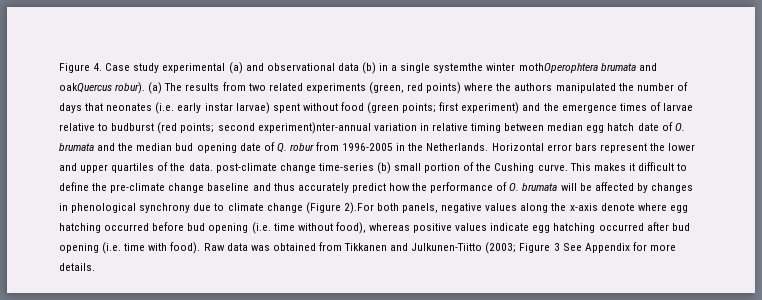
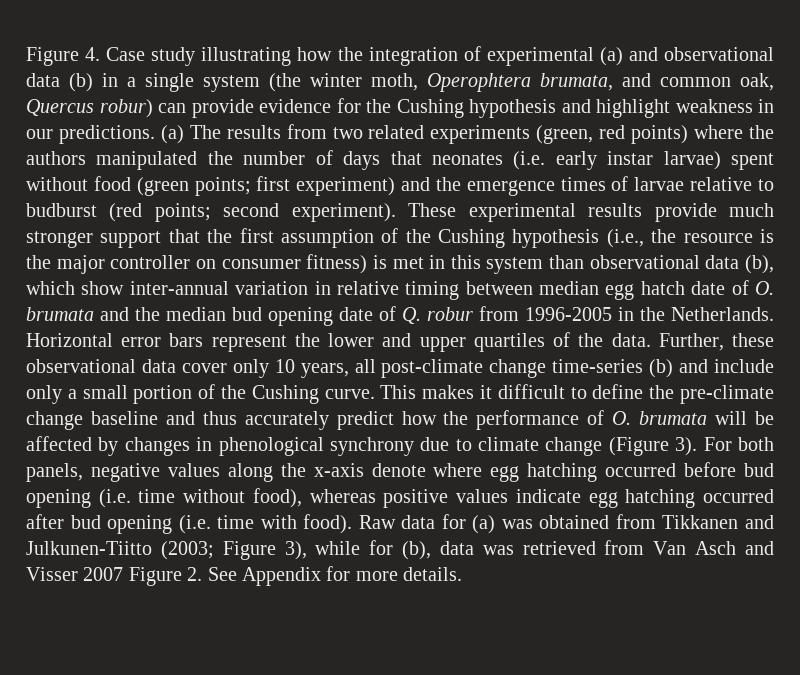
- Figure 4. Case study experimental (a) and observational data (b) in a single systemthe winter mothOperophtera brumata and oakQuercus robur).
+ Figure 4. Case study illustrating how the integration of experimental (a) and observational data (b) in a single system (the winter moth, Operophtera brumata, and common oak, Quercus robur) can provide evidence for the Cushing hypothesis and highlight weakness in our predictions.
- second experiment)nter-annual variation in relative timing between median egg hatch date of O. brumata and the median bud opening date of Q. robur from 1996-2005 in the Netherlands.
+ second experiment). These experimental results provide much stronger support that the first assumption of the Cushing hypothesis (i.e., the resource is the major controller on consumer fitness) is met in this system than observational data (b), which show inter-annual variation in relative timing between median egg hatch date of O. brumata and the median bud opening date of Q. robur from 1996-2005 in the Netherlands.
- Horizontal error bars represent the lower and upper quartiles of the data. post-climate change time-series (b) small portion of the Cushing curve.
+ Horizontal error bars represent the lower and upper quartiles of the data. Further, these observational data cover only 10 years, all post-climate change time-series (b) and include only a small portion of the Cushing curve.
- This makes it difficult to define the pre-climate change baseline and thus accurately predict how the performance of O. brumata will be affected by changes in phenological synchrony due to climate change (Figure 2).For both panels, negative values along the x-axis denote where egg hatching occurred before bud opening (i.e. time without food), whereas positive values indicate egg hatching occurred after bud opening (i.e. time with food).
+ This makes it difficult to define the pre-climate change baseline and thus accurately predict how the performance of O. brumata will be affected by changes in phenological synchrony due to climate change (Figure 3). For both panels, negative values along the x-axis denote where egg hatching occurred before bud opening (i.e. time without food), whereas positive values indicate egg hatching occurred after bud opening (i.e. time with food).
- Raw data was obtained from Tikkanen and Julkunen-Tiitto (2003; Figure 3 See Appendix for more details.
+ Raw data for (a) was obtained from Tikkanen and Julkunen-Tiitto (2003; Figure 3), while for (b), data was retrieved from Van Asch and Visser 2007 Figure 2. See Appendix for more details.

